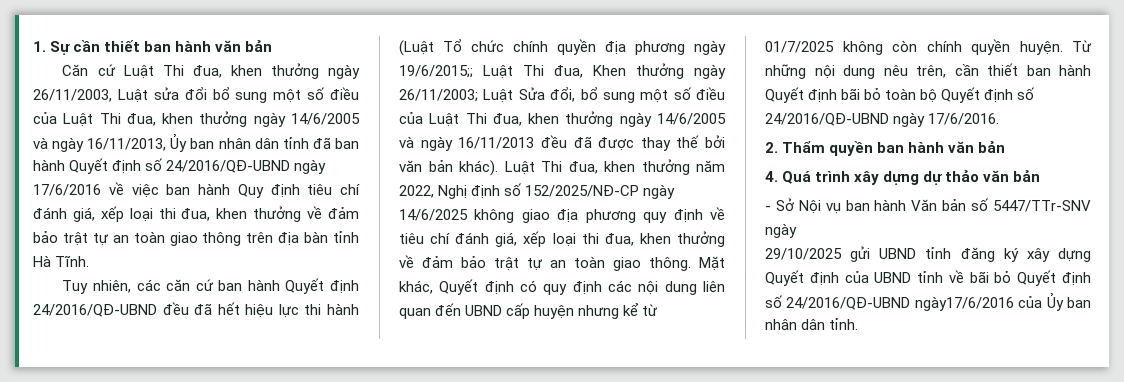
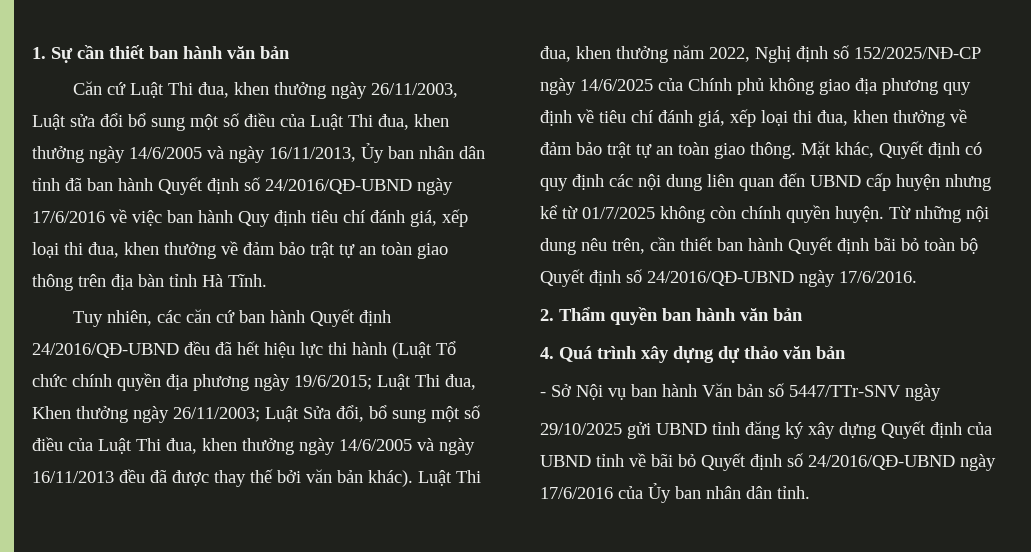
- Tuy nhiên, các căn cứ ban hành Quyết định 24/2016/QĐ-UBND đều đã hết hiệu lực thi hành (Luật Tổ chức chính quyền địa phương ngày 19/6/2015;; Luật Thi đua, Khen thưởng ngày 26/11/2003; Luật Sửa đổi, bổ sung một số điều của Luật Thi đua, khen thưởng ngày 14/6/2005 và ngày 16/11/2013 đều đã được thay thế bởi văn bản khác).
+ Tuy nhiên, các căn cứ ban hành Quyết định 24/2016/QĐ-UBND đều đã hết hiệu lực thi hành (Luật Tổ chức chính quyền địa phương ngày 19/6/2015; Luật Thi đua, Khen thưởng ngày 26/11/2003; Luật Sửa đổi, bổ sung một số điều của Luật Thi đua, khen thưởng ngày 14/6/2005 và ngày 16/11/2013 đều đã được thay thế bởi văn bản khác).
- Luật Thi đua, khen thưởng năm 2022, Nghị định số 152/2025/NĐ-CP ngày 14/6/2025 không giao địa phương quy định về tiêu chí đánh giá, xếp loại thi đua, khen thưởng về đảm bảo trật tự an toàn giao thông.
+ Luật Thi đua, khen thưởng năm 2022, Nghị định số 152/2025/NĐ-CP ngày 14/6/2025 của Chính phủ không giao địa phương quy định về tiêu chí đánh giá, xếp loại thi đua, khen thưởng về đảm bảo trật tự an toàn giao thông.
- 29/10/2025 gửi UBND tỉnh đăng ký xây dựng Quyết định của UBND tỉnh về bãi bỏ Quyết định số 24/2016/QĐ-UBND ngày17/6/2016 của Ủy ban nhân dân tỉnh.
+ 29/10/2025 gửi UBND tỉnh đăng ký xây dựng Quyết định của UBND tỉnh về bãi bỏ Quyết định số 24/2016/QĐ-UBND ngày 17/6/2016 của Ủy ban nhân dân tỉnh.

